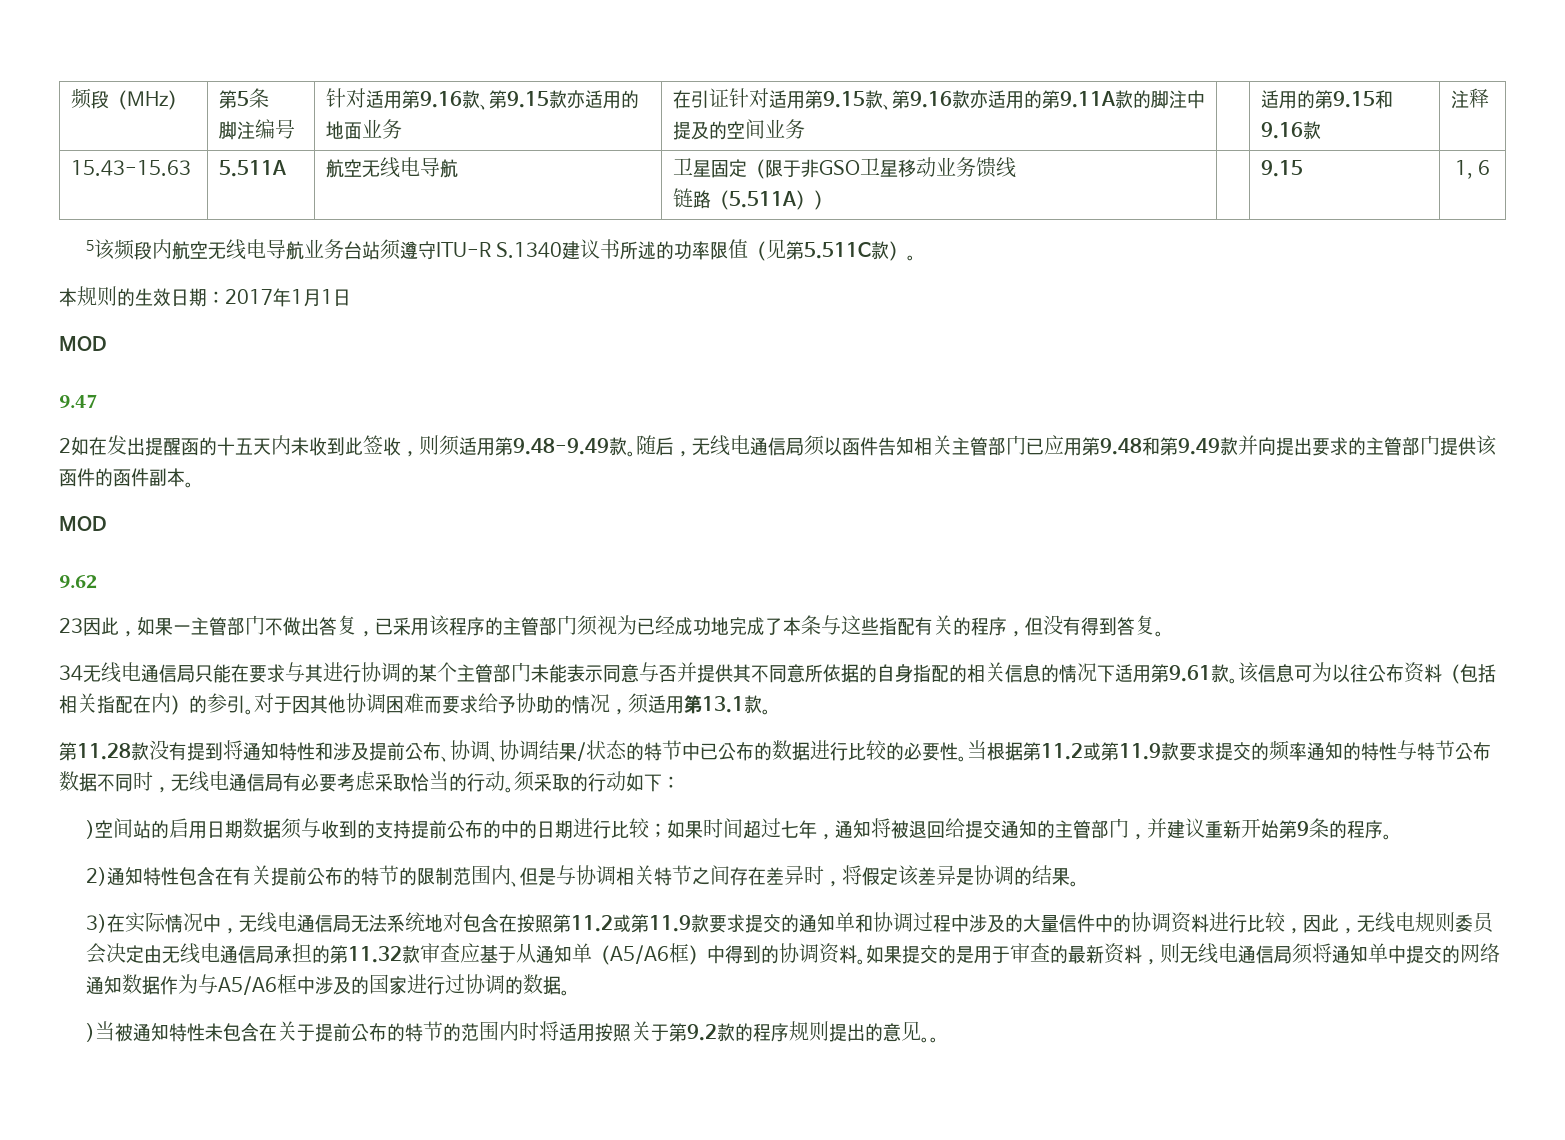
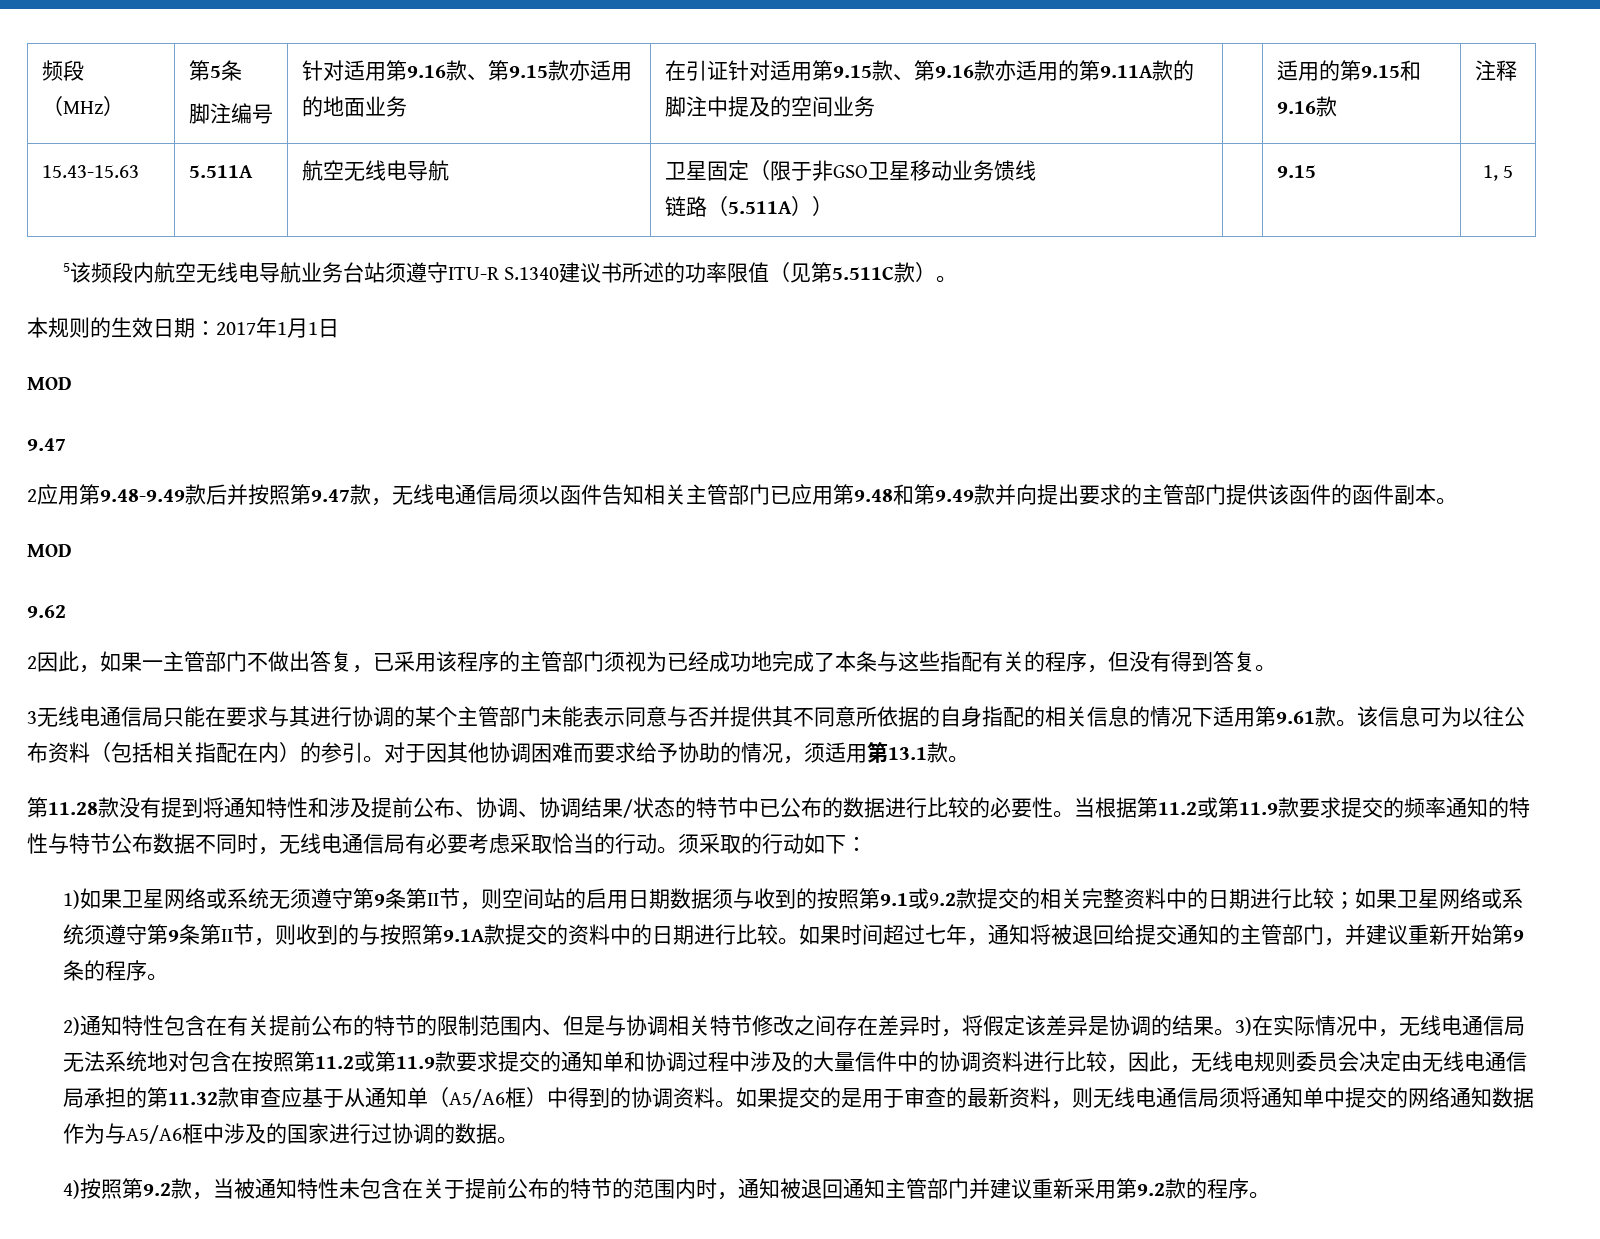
  15.43-15.63 | 5.511A | 航空无线电导航 | 卫星固定（限于非GSO卫星移动业务馈线
- 链路（5.511A）） | | 9.15 | 1, 6
+ 链路（5.511A）） | | 9.15 | 1, 5
- 2如在发出提醒函的十五天内未收到此签收，则须适用第9.48-9.49款。随后，无线电通信局须以函件告知相关主管部门已应用第9.48和第9.49款并向提出要求的主管部门提供该函件的函件副本。
+ 2应用第9.48-9.49款后并按照第9.47款，无线电通信局须以函件告知相关主管部门已应用第9.48和第9.49款并向提出要求的主管部门提供该函件的函件副本。
- 23因此，如果一主管部门不做出答复，已采用该程序的主管部门须视为已经成功地完成了本条与这些指配有关的程序，但没有得到答复。
+ 2因此，如果一主管部门不做出答复，已采用该程序的主管部门须视为已经成功地完成了本条与这些指配有关的程序，但没有得到答复。
- 34无线电通信局只能在要求与其进行协调的某个主管部门未能表示同意与否并提供其不同意所依据的自身指配的相关信息的情况下适用第9.61款。
+ 3无线电通信局只能在要求与其进行协调的某个主管部门未能表示同意与否并提供其不同意所依据的自身指配的相关信息的情况下适用第9.61款。
- )空间站的启用日期数据须与收到的支持提前公布的中的日期进行比较；如果时间超过七年，通知将被退回给提交通知的主管部门，并建议重新开始第9条的程序。
+ 1)如果卫星网络或系统无须遵守第9条第II节，则空间站的启用日期数据须与收到的按照第9.1或9.2款提交的相关完整资料中的日期进行比较；如果卫星网络或系统须遵守第9条第II节，则收到的与按照第9.1A款提交的资料中的日期进行比较。如果时间超过七年，通知将被退回给提交通知的主管部门，并建议重新开始第9条的程序。
- 2)通知特性包含在有关提前公布的特节的限制范围内、但是与协调相关特节之间存在差异时，将假定该差异是协调的结果。
- 3)在实际情况中，无线电通信局无法系统地对包含在按照第11.2或第11.9款要求提交的通知单和协调过程中涉及的大量信件中的协调资料进行比较，因此，无线电规则委员会决定由无线电通信局承担的第11.32款审查应基于从通知单（A5/A6框）中得到的协调资料。
+ 2)通知特性包含在有关提前公布的特节的限制范围内、但是与协调相关特节修改之间存在差异时，将假定该差异是协调的结果。3)在实际情况中，无线电通信局无法系统地对包含在按照第11.2或第11.9款要求提交的通知单和协调过程中涉及的大量信件中的协调资料进行比较，因此，无线电规则委员会决定由无线电通信局承担的第11.32款审查应基于从通知单（A5/A6框）中得到的协调资料。
- )当被通知特性未包含在关于提前公布的特节的范围内时将适用按照关于第9.2款的程序规则提出的意见。。
+ 4)按照第9.2款，当被通知特性未包含在关于提前公布的特节的范围内时，通知被退回通知主管部门并建议重新采用第9.2款的程序。

